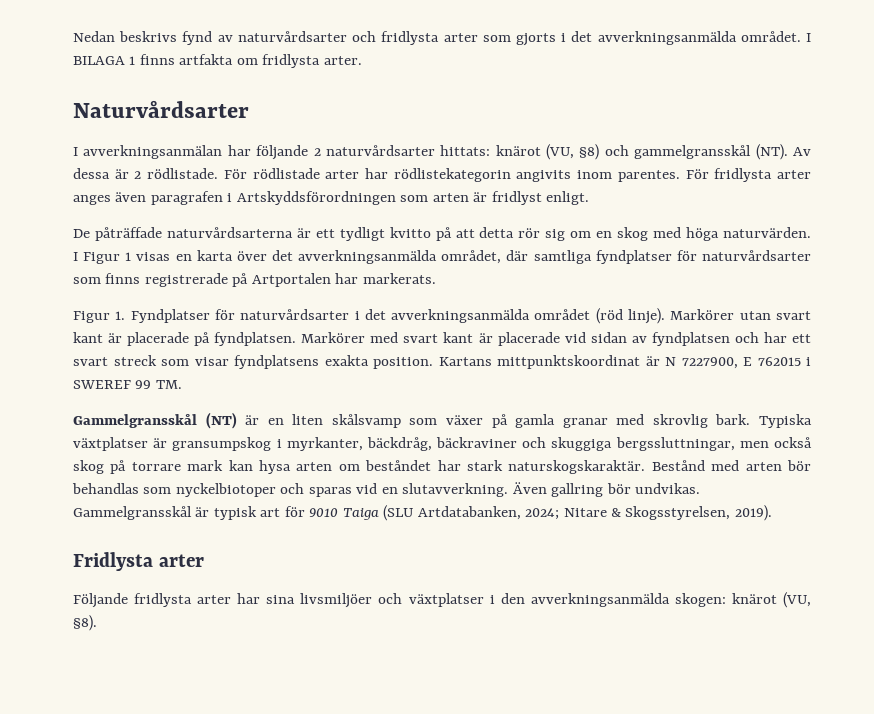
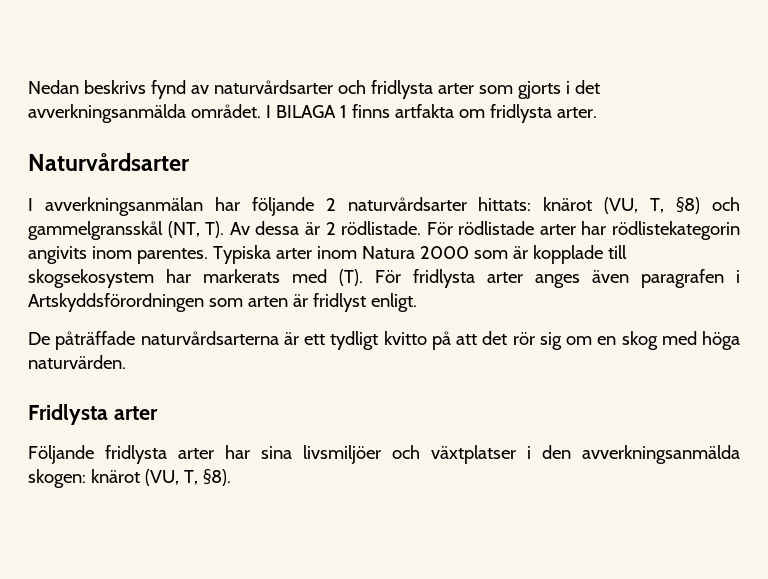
- I avverkningsanmälan har följande 2 naturvårdsarter hittats: knärot (VU, §8) och gammelgransskål (NT). Av dessa är 2 rödlistade.
+ I avverkningsanmälan har följande 2 naturvårdsarter hittats: knärot (VU, T, §8) och gammelgransskål (NT, T). Av dessa är 2 rödlistade.
- För fridlysta arter anges även paragrafen i Artskyddsförordningen som arten är fridlyst enligt.
+ Typiska arter inom Natura 2000 som är kopplade till skogsekosystem har markerats med (T). För fridlysta arter anges även paragrafen i Artskyddsförordningen som arten är fridlyst enligt.
- De påträffade naturvårdsarterna är ett tydligt kvitto på att detta rör sig om en skog med höga naturvärden. I Figur 1 visas en karta över det avverkningsanmälda området, där samtliga fyndplatser för naturvårdsarter som finns registrerade på Artportalen har markerats.
- Figur 1. Fyndplatser för naturvårdsarter i det avverkningsanmälda området (röd linje). Markörer utan svart kant är placerade på fyndplatsen. Markörer med svart kant är placerade vid sidan av fyndplatsen och har ett svart streck som visar fyndplatsens exakta position. Kartans mittpunktskoordinat är N 7227900, E 762015 i SWEREF 99 TM.
- Gammelgransskål (NT) är en liten skålsvamp som växer på gamla granar med skrovlig bark. Typiska växtplatser är gransumpskog i myrkanter, bäckdråg, bäckraviner och skuggiga bergssluttningar, men också skog på torrare mark kan hysa arten om beståndet har stark naturskogskaraktär. Bestånd med arten bör behandlas som nyckelbiotoper och sparas vid en slutavverkning. Även gallring bör undvikas. Gammelgransskål är typisk art för 9010 Taiga (SLU Artdatabanken, 2024; Nitare & Skogsstyrelsen, 2019).
+ De påträffade naturvårdsarterna är ett tydligt kvitto på att det rör sig om en skog med höga naturvärden.
- Följande fridlysta arter har sina livsmiljöer och växtplatser i den avverkningsanmälda skogen: knärot (VU, §8).
+ Följande fridlysta arter har sina livsmiljöer och växtplatser i den avverkningsanmälda skogen: knärot (VU, T, §8).

